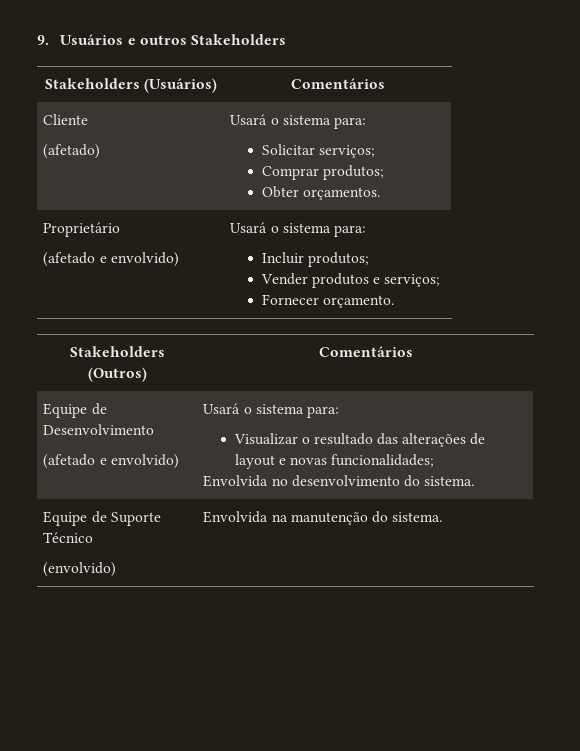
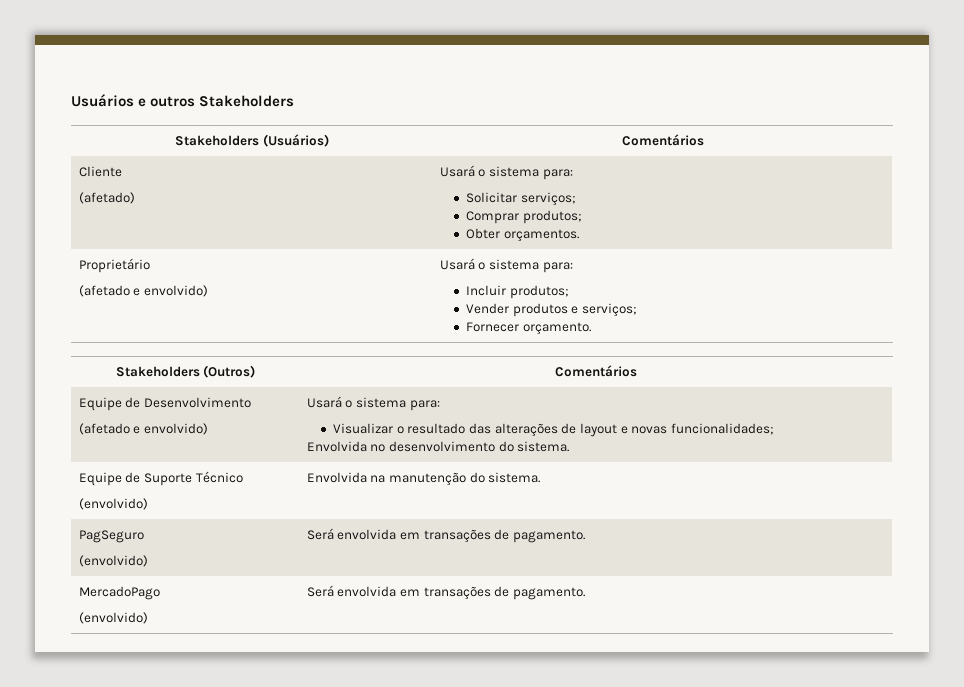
- 9. Usuários e outros Stakeholders
+ Usuários e outros Stakeholders
+ PagSeguro
+ (envolvido) | Será envolvida em transações de pagamento.
+ MercadoPago
+ (envolvido) | Será envolvida em transações de pagamento.

